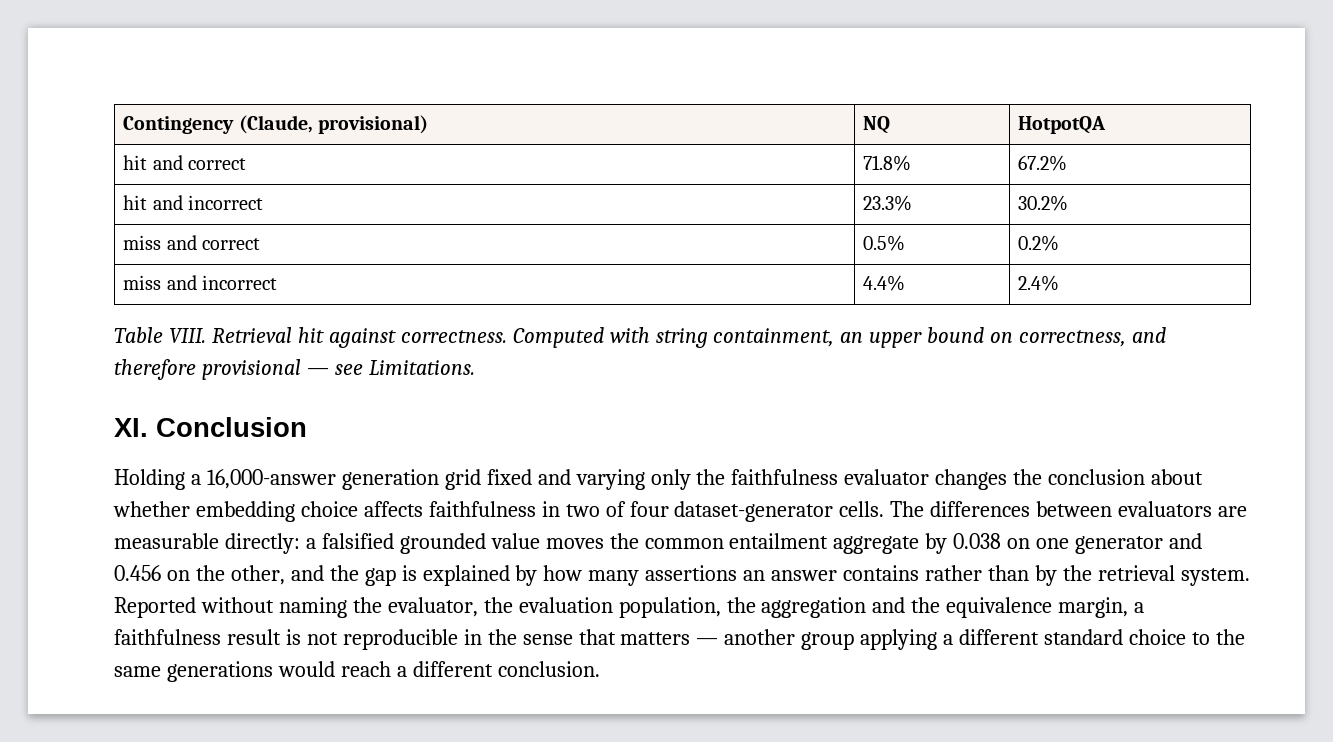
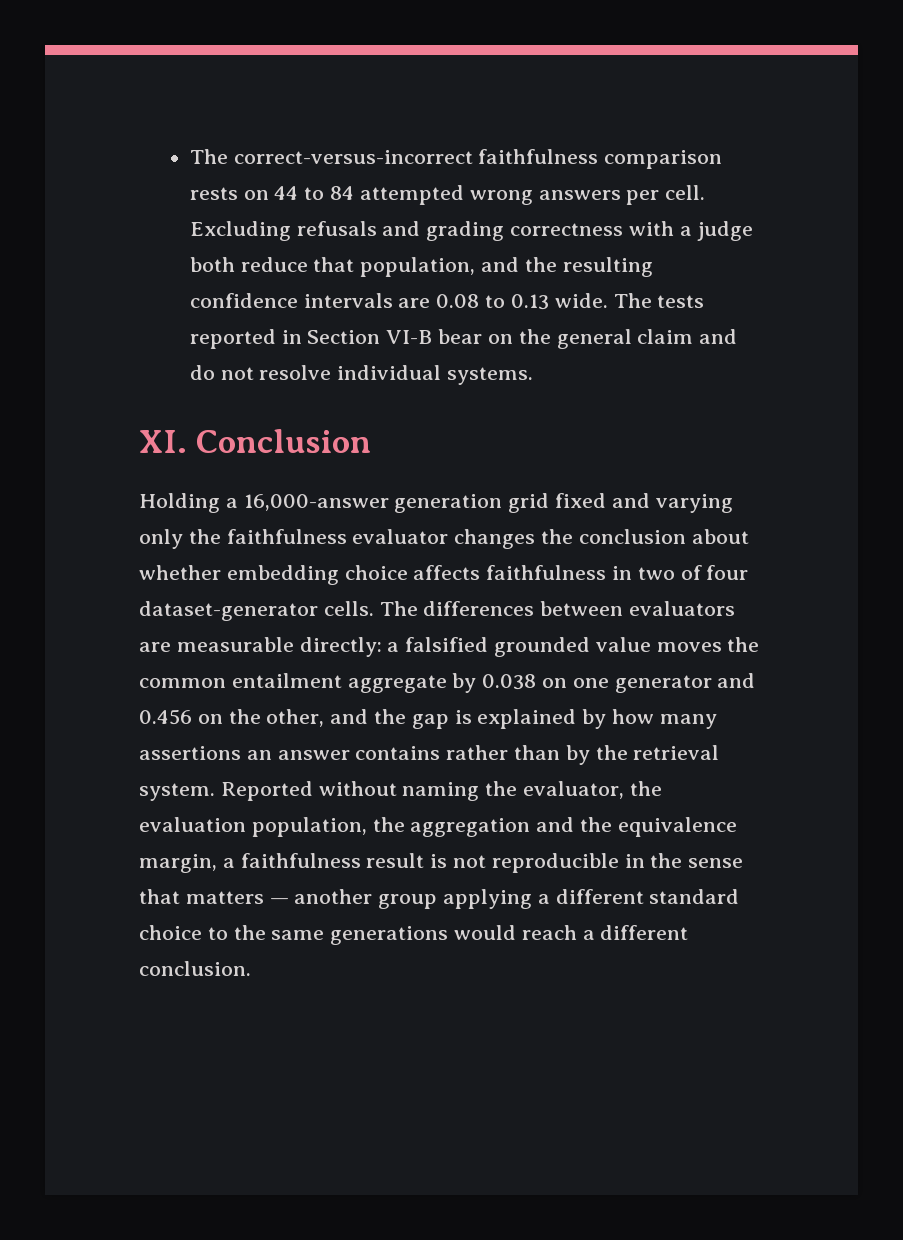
- Contingency (Claude, provisional) | NQ | HotpotQA
- hit and correct | 71.8% | 67.2%
- hit and incorrect | 23.3% | 30.2%
- miss and correct | 0.5% | 0.2%
- miss and incorrect | 4.4% | 2.4%
- Table VIII. Retrieval hit against correctness. Computed with string containment, an upper bound on correctness, and therefore provisional — see Limitations.
+ The correct-versus-incorrect faithfulness comparison rests on 44 to 84 attempted wrong answers per cell. Excluding refusals and grading correctness with a judge both reduce that population, and the resulting confidence intervals are 0.08 to 0.13 wide. The tests reported in Section VI-B bear on the general claim and do not resolve individual systems.

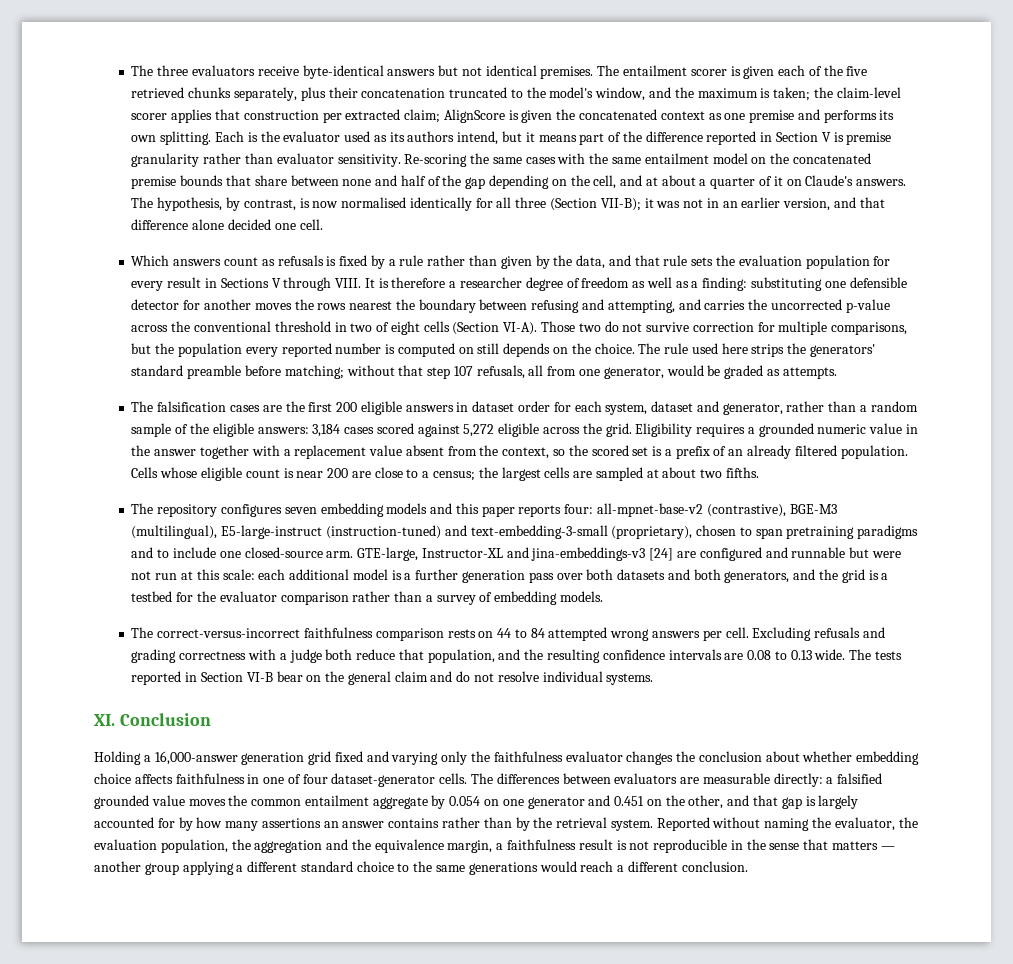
+ The three evaluators receive byte-identical answers but not identical premises. The entailment scorer is given each of the five retrieved chunks separately, plus their concatenation truncated to the model's window, and the maximum is taken; the claim-level scorer applies that construction per extracted claim; AlignScore is given the concatenated context as one premise and performs its own splitting. Each is the evaluator used as its authors intend, but it means part of the difference reported in Section V is premise granularity rather than evaluator sensitivity. Re-scoring the same cases with the same entailment model on the concatenated premise bounds that share between none and half of the gap depending on the cell, and at about a quarter of it on Claude's answers. The hypothesis, by contrast, is now normalised identically for all three (Section VII-B); it was not in an earlier version, and that difference alone decided one cell.
+ Which answers count as refusals is fixed by a rule rather than given by the data, and that rule sets the evaluation population for every result in Sections V through VIII. It is therefore a researcher degree of freedom as well as a finding: substituting one defensible detector for another moves the rows nearest the boundary between refusing and attempting, and carries the uncorrected p-value across the conventional threshold in two of eight cells (Section VI-A). Those two do not survive correction for multiple comparisons, but the population every reported number is computed on still depends on the choice. The rule used here strips the generators' standard preamble before matching; without that step 107 refusals, all from one generator, would be graded as attempts.
+ The falsification cases are the first 200 eligible answers in dataset order for each system, dataset and generator, rather than a random sample of the eligible answers: 3,184 cases scored against 5,272 eligible across the grid. Eligibility requires a grounded numeric value in the answer together with a replacement value absent from the context, so the scored set is a prefix of an already filtered population. Cells whose eligible count is near 200 are close to a census; the largest cells are sampled at about two fifths.
+ The repository configures seven embedding models and this paper reports four: all-mpnet-base-v2 (contrastive), BGE-M3 (multilingual), E5-large-instruct (instruction-tuned) and text-embedding-3-small (proprietary), chosen to span pretraining paradigms and to include one closed-source arm. GTE-large, Instructor-XL and jina-embeddings-v3 [24] are configured and runnable but were not run at this scale: each additional model is a further generation pass over both datasets and both generators, and the grid is a testbed for the evaluator comparison rather than a survey of embedding models.
- Holding a 16,000-answer generation grid fixed and varying only the faithfulness evaluator changes the conclusion about whether embedding choice affects faithfulness in two of four dataset-generator cells.
+ Holding a 16,000-answer generation grid fixed and varying only the faithfulness evaluator changes the conclusion about whether embedding choice affects faithfulness in one of four dataset-generator cells.
- The differences between evaluators are measurable directly: a falsified grounded value moves the common entailment aggregate by 0.038 on one generator and 0.456 on the other, and the gap is explained by how many assertions an answer contains rather than by the retrieval system.
+ The differences between evaluators are measurable directly: a falsified grounded value moves the common entailment aggregate by 0.054 on one generator and 0.451 on the other, and that gap is largely accounted for by how many assertions an answer contains rather than by the retrieval system.

